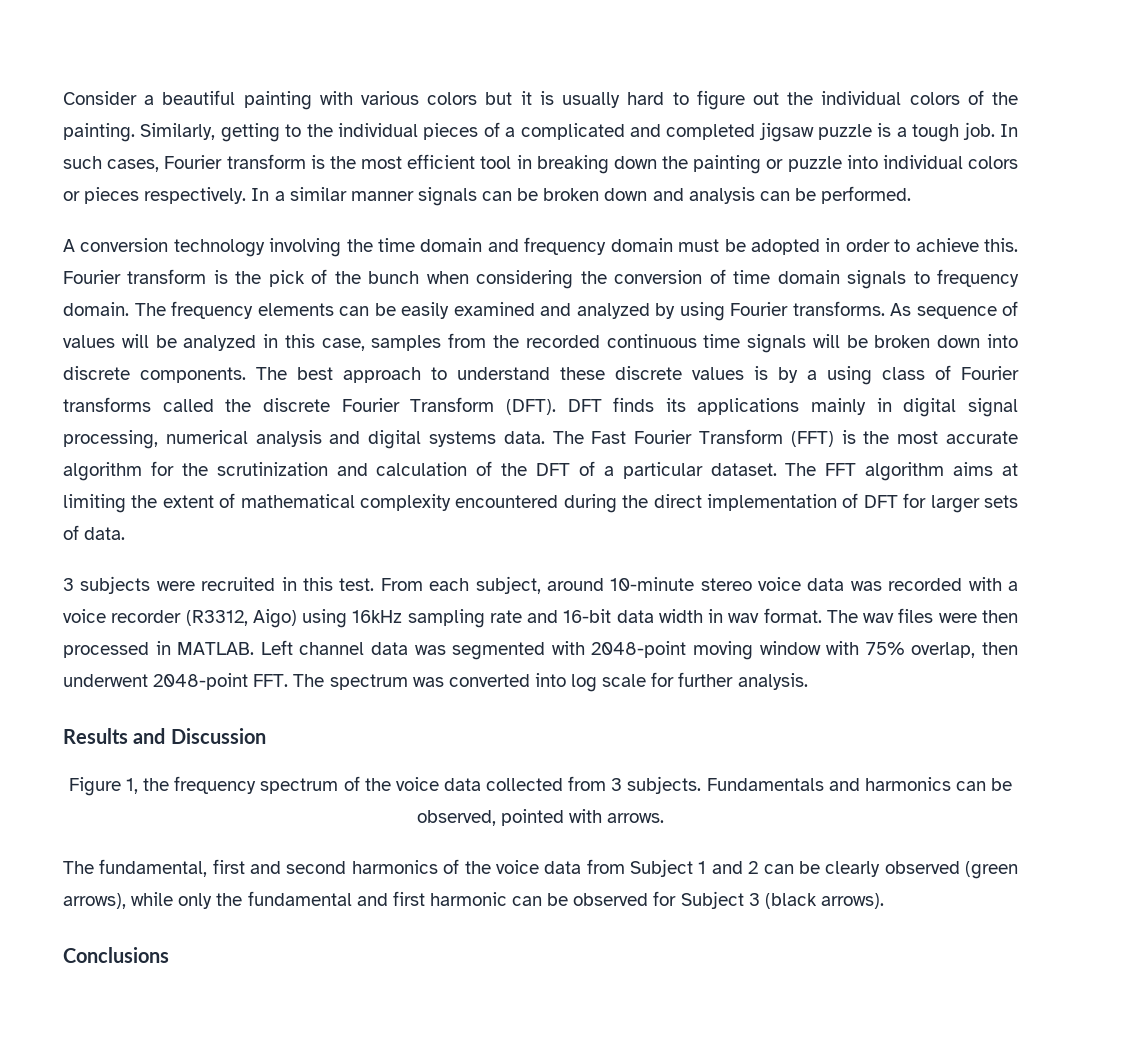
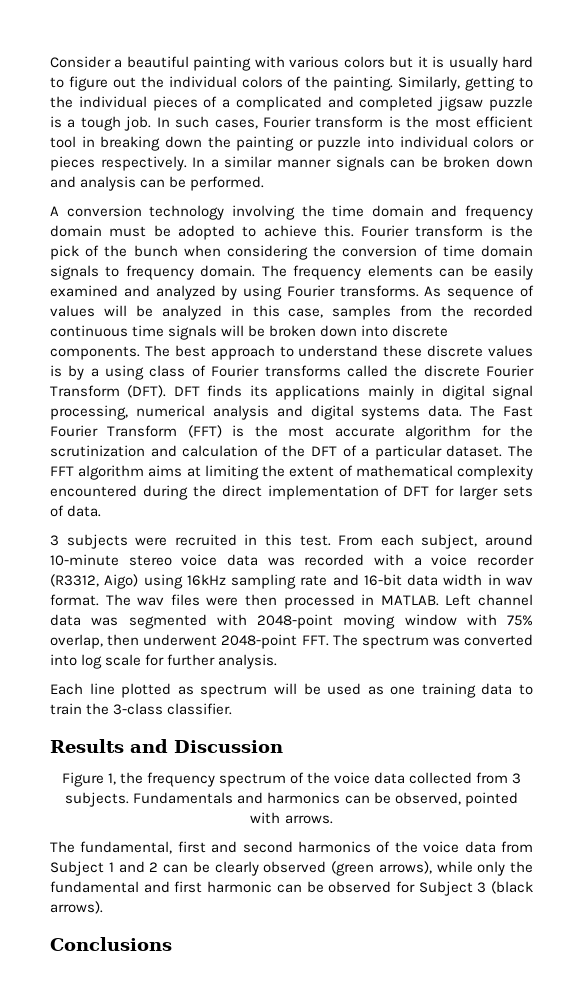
- A conversion technology involving the time domain and frequency domain must be adopted in order to achieve this.
+ A conversion technology involving the time domain and frequency domain must be adopted to achieve this.
+ Each line plotted as spectrum will be used as one training data to train the 3-class classifier.

